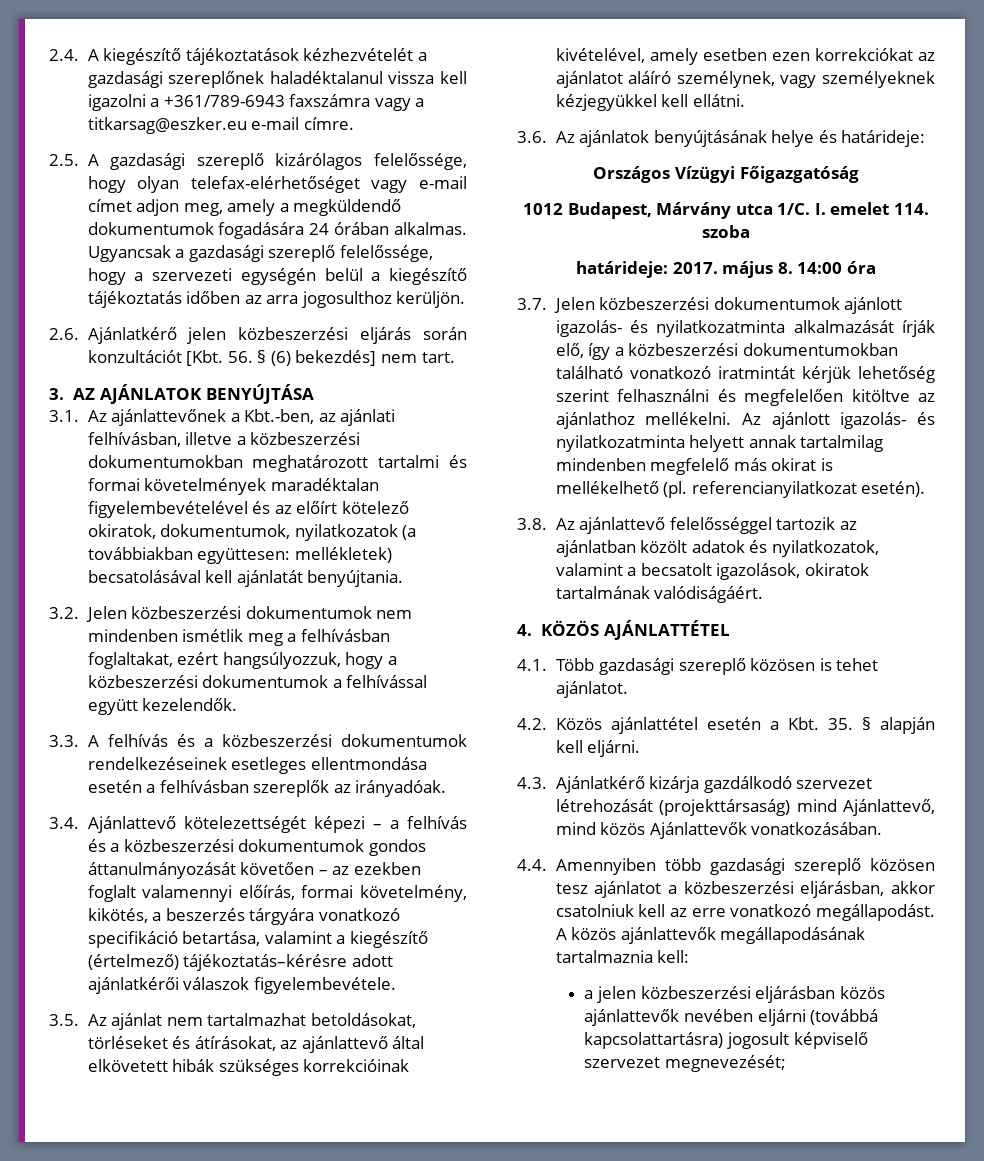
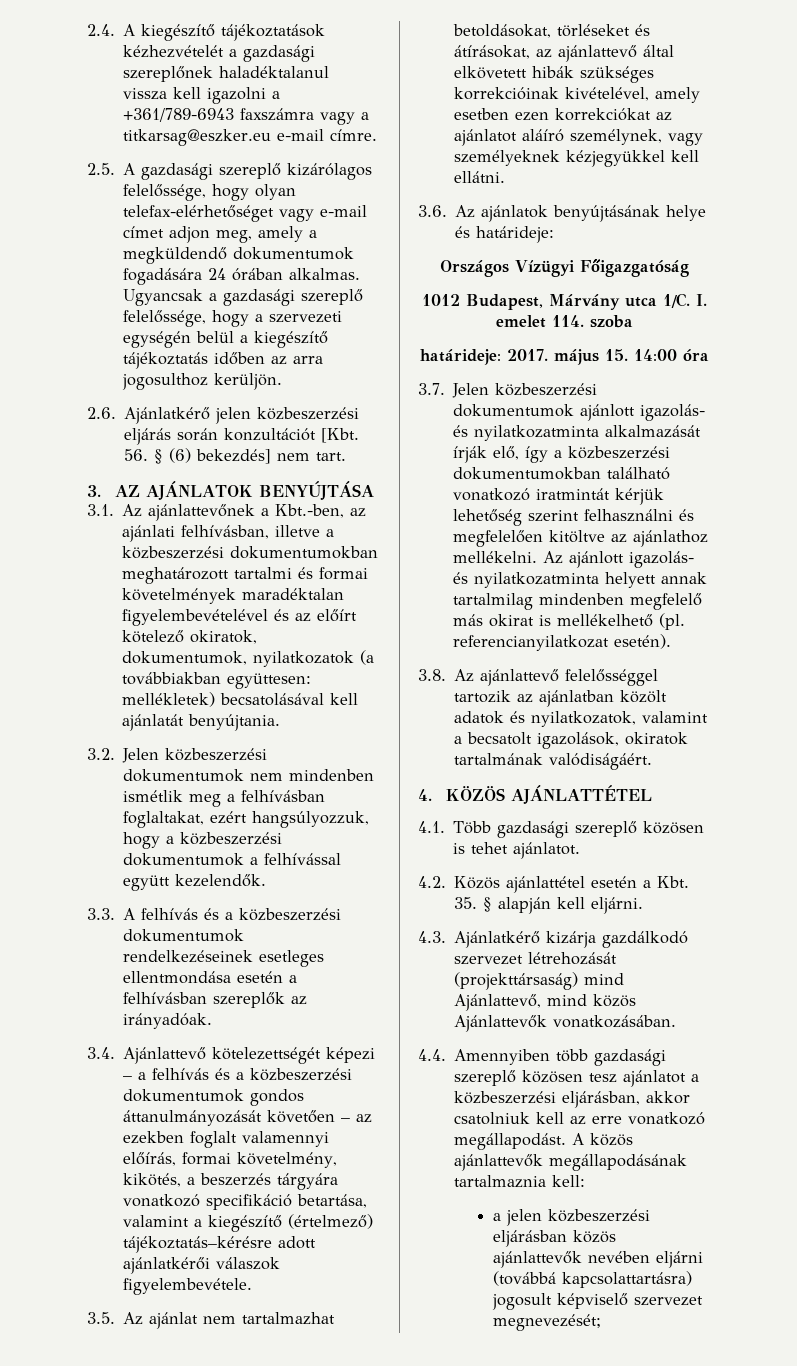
- határideje: 2017. május 8. 14:00 óra
+ határideje: 2017. május 15. 14:00 óra

